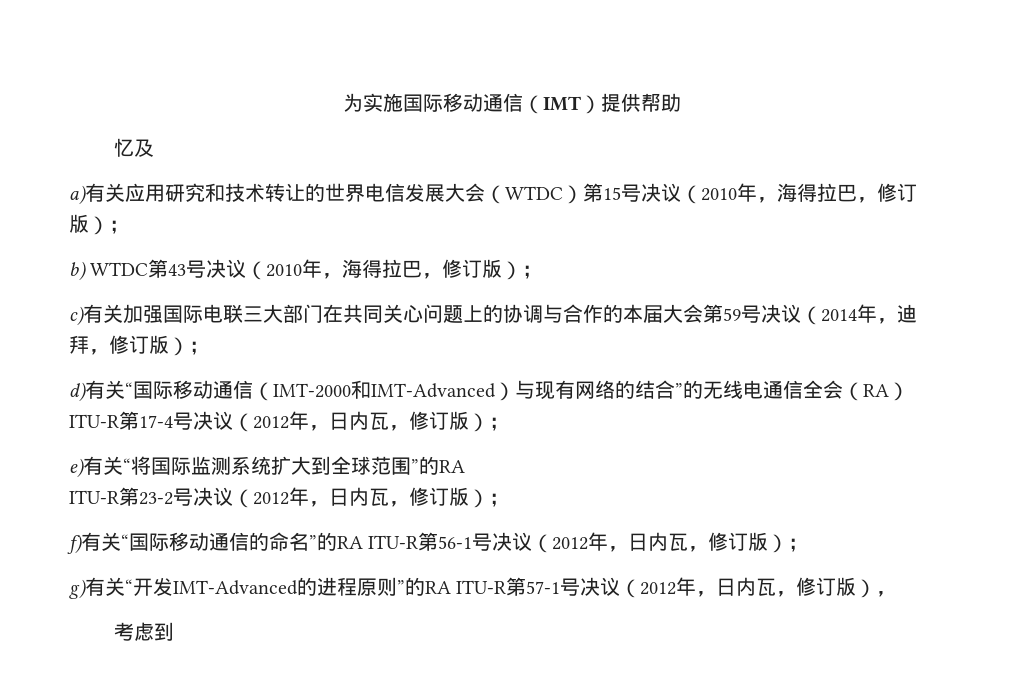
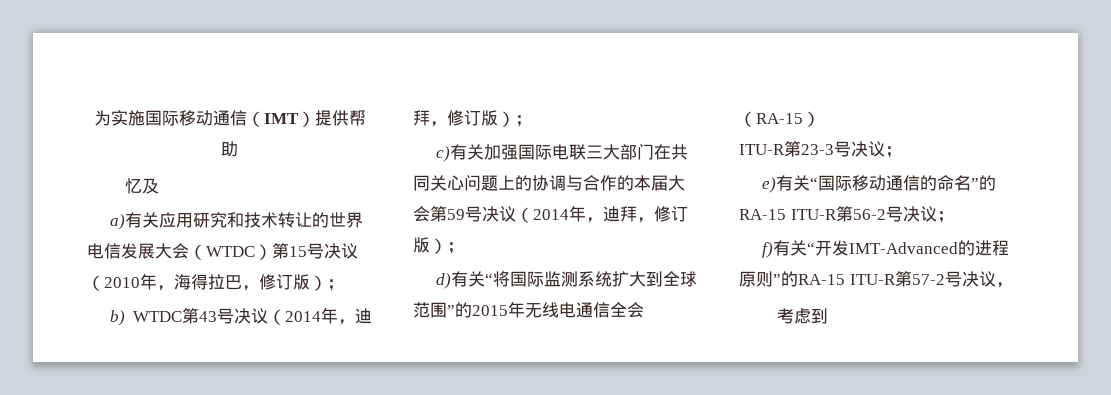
- b) WTDC第43号决议（2010年，海得拉巴，修订版）；
+ b) WTDC第43号决议（2014年，迪拜，修订版）；
- d)有关“国际移动通信（IMT-2000和IMT-Advanced）与现有网络的结合”的无线电通信全会（RA）ITU-R第17-4号决议（2012年，日内瓦，修订版）；
- e)有关“将国际监测系统扩大到全球范围”的RA
- ITU-R第23-2号决议（2012年，日内瓦，修订版）；
- f)有关“国际移动通信的命名”的RA ITU-R第56-1号决议（2012年，日内瓦，修订版）；
- g)有关“开发IMT-Advanced的进程原则”的RA ITU-R第57-1号决议（2012年，日内瓦，修订版），
+ d)有关“将国际监测系统扩大到全球范围”的2015年无线电通信全会（RA-15）
+ ITU-R第23-3号决议；
+ e)有关“国际移动通信的命名”的RA-15 ITU-R第56-2号决议；
+ f)有关“开发IMT-Advanced的进程原则”的RA-15 ITU-R第57-2号决议，

